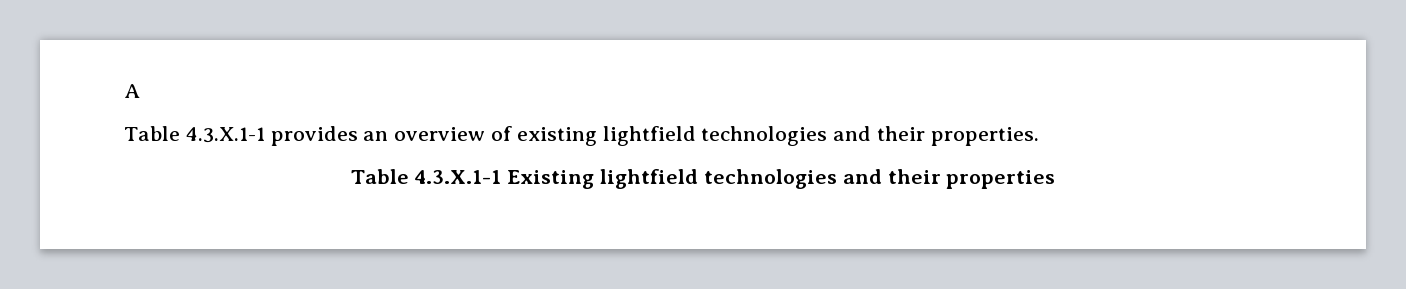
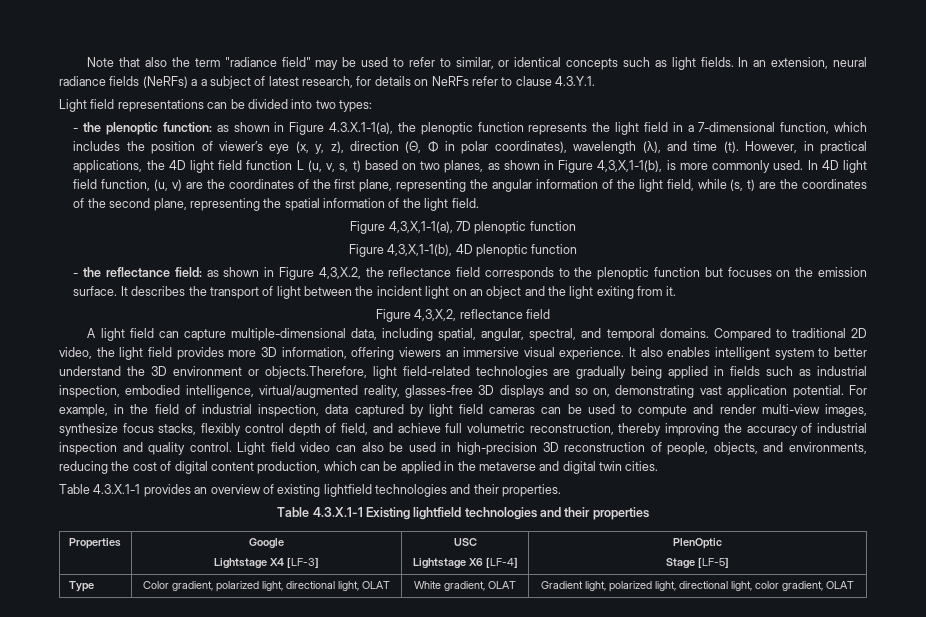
- A
+ Note that also the term "radiance field" may be used to refer to similar, or identical concepts such as light fields. In an extension, neural radiance fields (NeRFs) a a subject of latest research, for details on NeRFs refer to clause 4.3.Y.1.
+ Light field representations can be divided into two types:
+ - the plenoptic function: as shown in Figure 4.3.X.1-1(a), the plenoptic function represents the light field in a 7-dimensional function, which includes the position of viewer’s eye (x, y, z), direction (Θ, Φ in polar coordinates), wavelength (λ), and time (t). However, in practical applications, the 4D light field function L (u, v, s, t) based on two planes, as shown in Figure 4,3,X,1-1(b), is more commonly used. In 4D light field function, (u, v) are the coordinates of the first plane, representing the angular information of the light field, while (s, t) are the coordinates of the second plane, representing the spatial information of the light field.
+ Figure 4,3,X,1-1(a), 7D plenoptic function
+ Figure 4,3,X,1-1(b), 4D plenoptic function
+ - the reflectance field: as shown in Figure 4,3,X.2, the reflectance field corresponds to the plenoptic function but focuses on the emission surface. It describes the transport of light between the incident light on an object and the light exiting from it.
+ Figure 4,3,X,2, reflectance field
+ A light field can capture multiple-dimensional data, including spatial, angular, spectral, and temporal domains. Compared to traditional 2D video, the light field provides more 3D information, offering viewers an immersive visual experience. It also enables intelligent system to better understand the 3D environment or objects.Therefore, light field-related technologies are gradually being applied in fields such as industrial inspection, embodied intelligence, virtual/augmented reality, glasses-free 3D displays and so on, demonstrating vast application potential. For example, in the field of industrial inspection, data captured by light field cameras can be used to compute and render multi-view images, synthesize focus stacks, flexibly control depth of field, and achieve full volumetric reconstruction, thereby improving the accuracy of industrial inspection and quality control. Light field video can also be used in high-precision 3D reconstruction of people, objects, and environments, reducing the cost of digital content production, which can be applied in the metaverse and digital twin cities.
+ Properties | Google
+ Lightstage X4 [LF-3] | USC
+ Lightstage X6 [LF-4] | PlenOptic
+ Stage [LF-5]
+ Type | Color gradient, polarized light, directional light, OLAT | White gradient, OLAT | Gradient light, polarized light, directional light, color gradient, OLAT

